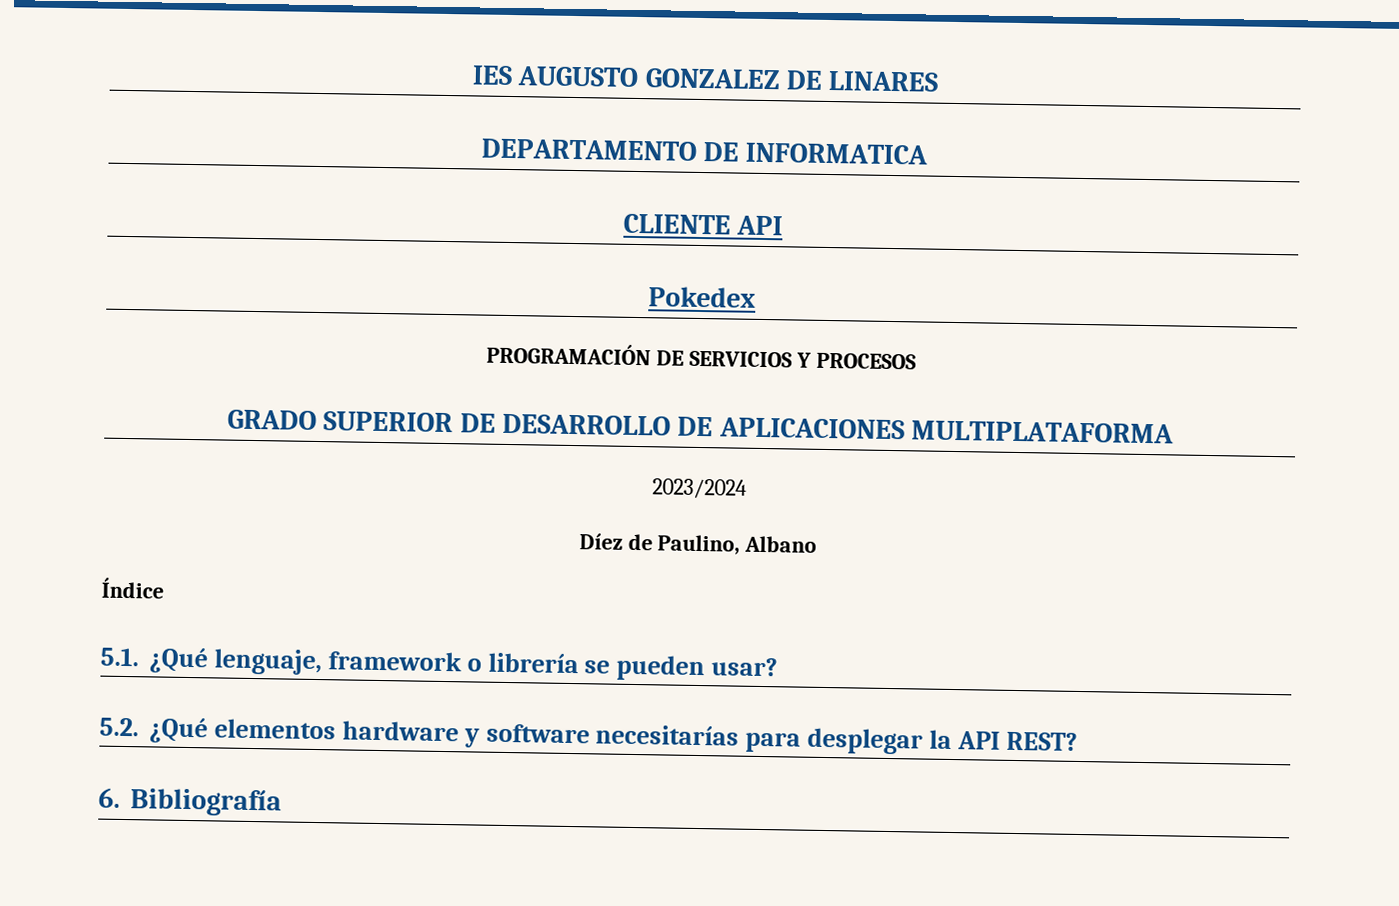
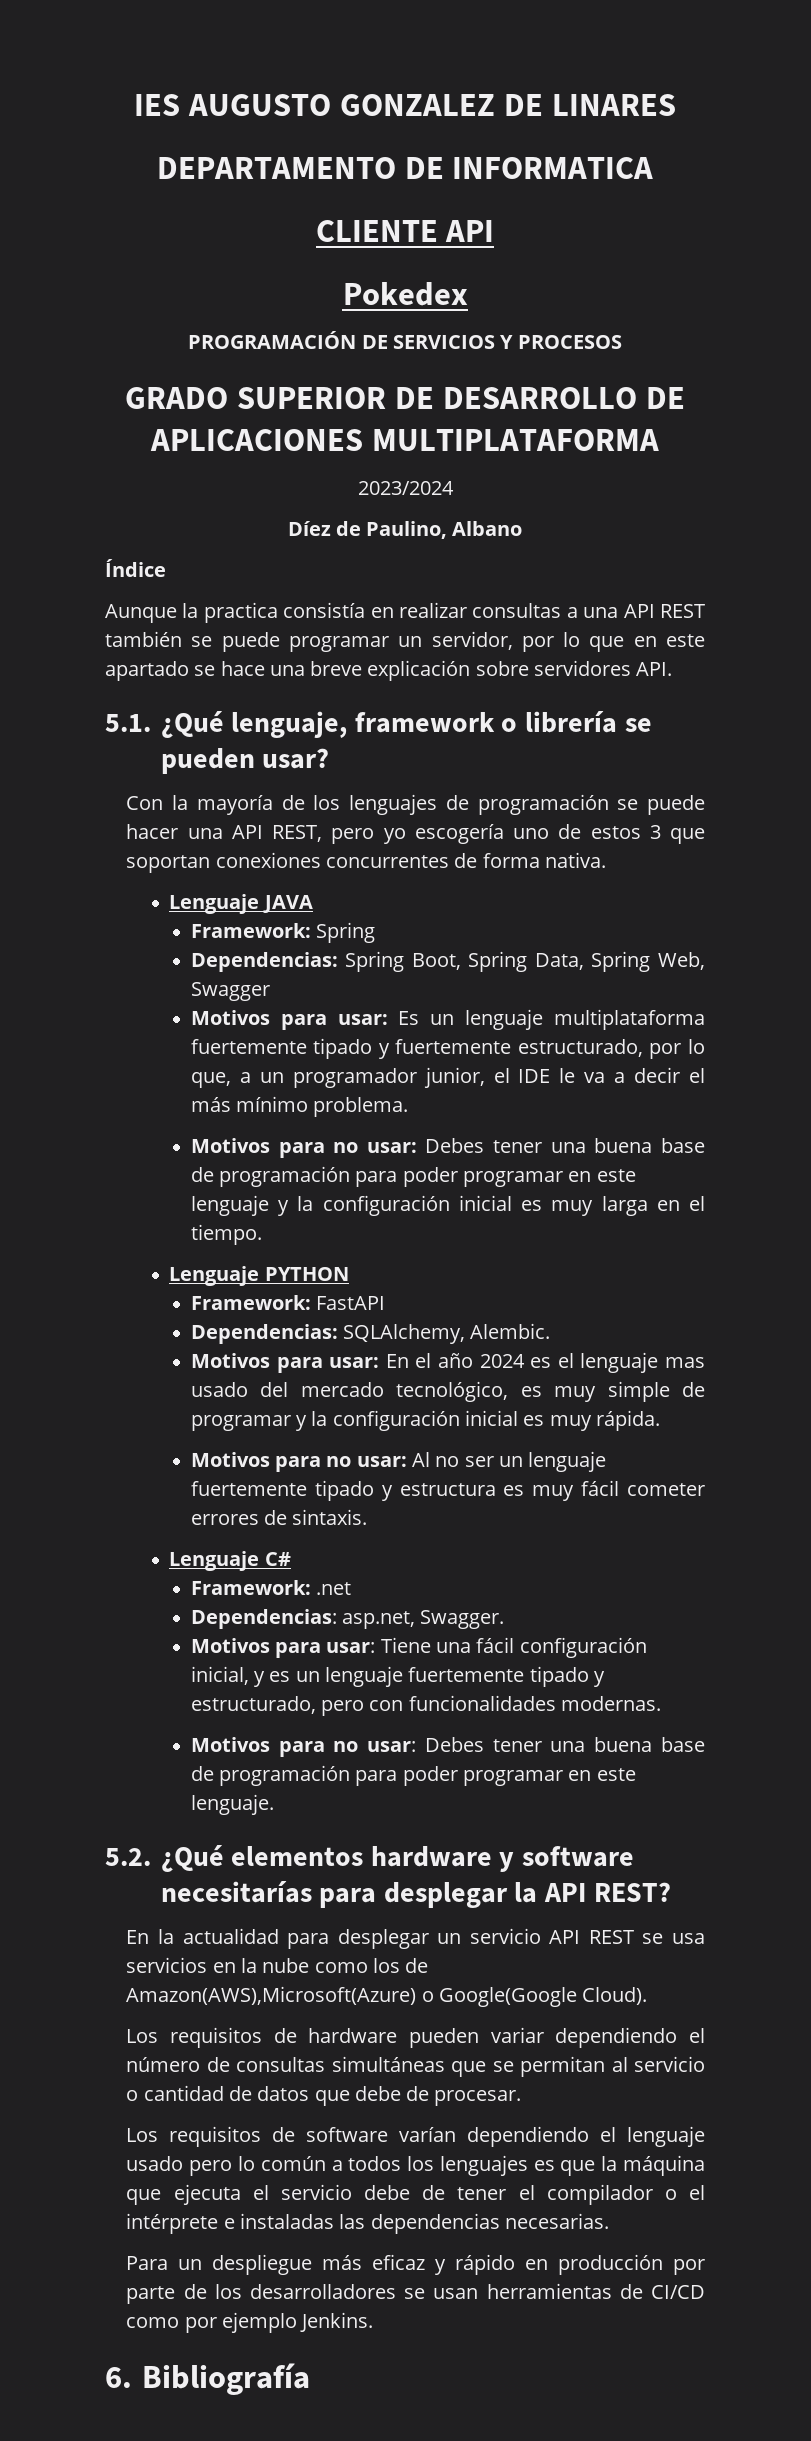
+ Aunque la practica consistía en realizar consultas a una API REST también se puede programar un servidor, por lo que en este apartado se hace una breve explicación sobre servidores API.
+ Con la mayoría de los lenguajes de programación se puede hacer una API REST, pero yo escogería uno de estos 3 que soportan conexiones concurrentes de forma nativa.
+ Lenguaje JAVA
+ Framework: Spring
+ Dependencias: Spring Boot, Spring Data, Spring Web, Swagger
+ Motivos para usar: Es un lenguaje multiplataforma fuertemente tipado y fuertemente estructurado, por lo que, a un programador junior, el IDE le va a decir el más mínimo problema.
+ Motivos para no usar: Debes tener una buena base de programación para poder programar en este lenguaje y la configuración inicial es muy larga en el tiempo.
+ Lenguaje PYTHON
+ Framework: FastAPI
+ Dependencias: SQLAlchemy, Alembic.
+ Motivos para usar: En el año 2024 es el lenguaje mas usado del mercado tecnológico, es muy simple de programar y la configuración inicial es muy rápida.
+ Motivos para no usar: Al no ser un lenguaje fuertemente tipado y estructura es muy fácil cometer errores de sintaxis.
+ Lenguaje C#
+ Framework: .net
+ Dependencias: asp.net, Swagger.
+ Motivos para usar: Tiene una fácil configuración inicial, y es un lenguaje fuertemente tipado y estructurado, pero con funcionalidades modernas.
+ Motivos para no usar: Debes tener una buena base de programación para poder programar en este lenguaje.
+ En la actualidad para desplegar un servicio API REST se usa servicios en la nube como los de Amazon(AWS),Microsoft(Azure) o Google(Google Cloud).
+ Los requisitos de hardware pueden variar dependiendo el número de consultas simultáneas que se permitan al servicio o cantidad de datos que debe de procesar.
+ Los requisitos de software varían dependiendo el lenguaje usado pero lo común a todos los lenguajes es que la máquina que ejecuta el servicio debe de tener el compilador o el intérprete e instaladas las dependencias necesarias.
+ Para un despliegue más eficaz y rápido en producción por parte de los desarrolladores se usan herramientas de CI/CD como por ejemplo Jenkins.

